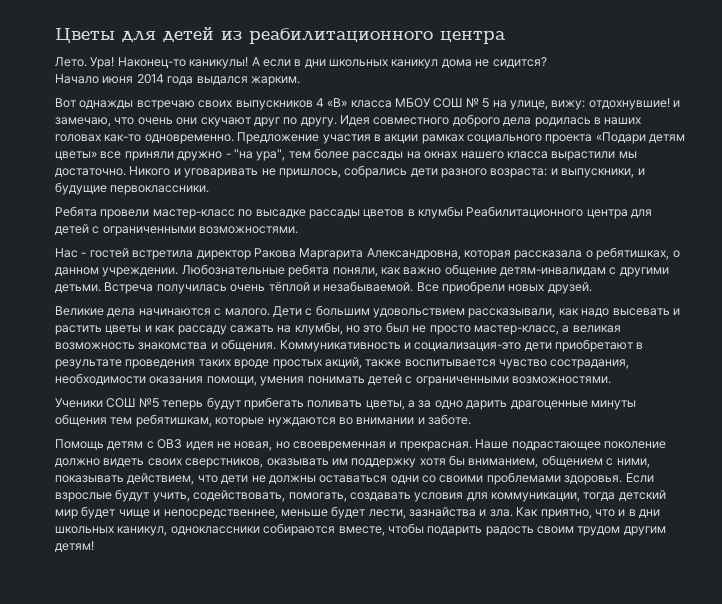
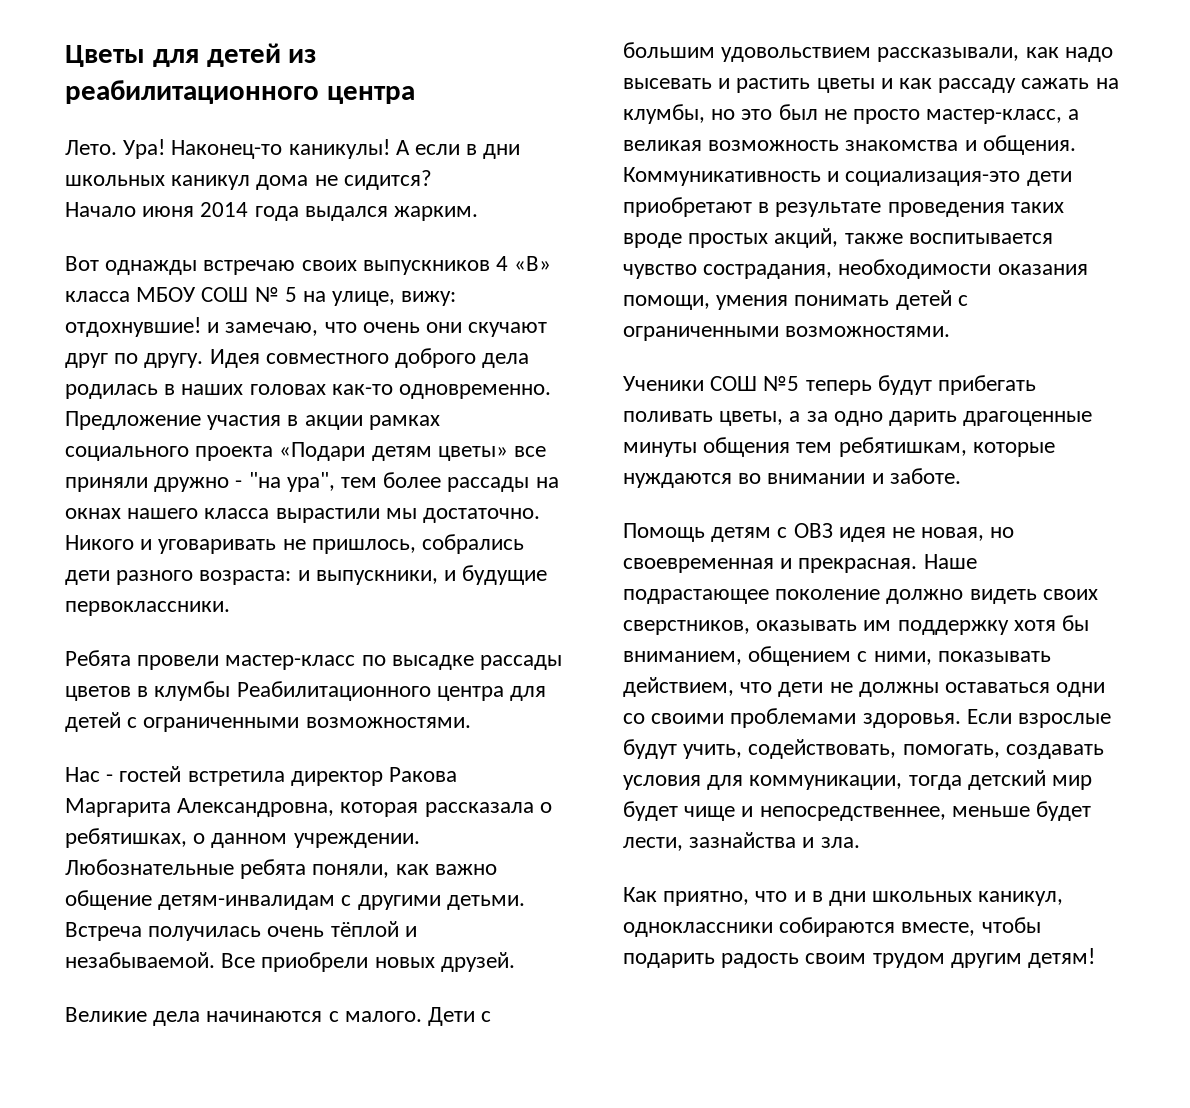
- Если взрослые будут учить, содействовать, помогать, создавать условия для коммуникации, тогда детский мир будет чище и непосредственнее, меньше будет лести, зазнайства и зла. Как приятно, что и в дни школьных каникул, одноклассники собираются вместе, чтобы подарить радость своим трудом другим детям!
+ Если взрослые будут учить, содействовать, помогать, создавать условия для коммуникации, тогда детский мир будет чище и непосредственнее, меньше будет лести, зазнайства и зла.
+ Как приятно, что и в дни школьных каникул, одноклассники собираются вместе, чтобы подарить радость своим трудом другим детям!

